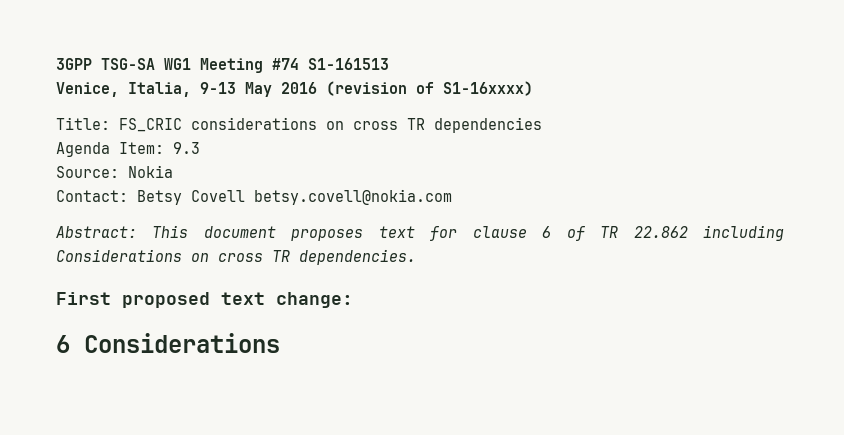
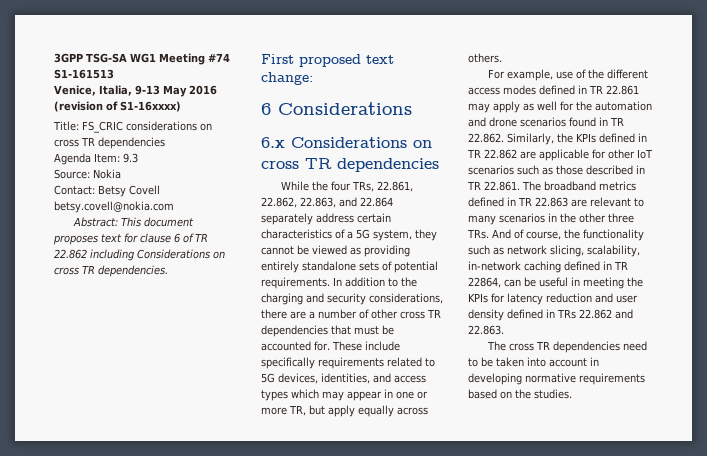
+ 6.x Considerations on cross TR dependencies
+ While the four TRs, 22.861, 22.862, 22.863, and 22.864 separately address certain characteristics of a 5G system, they cannot be viewed as providing entirely standalone sets of potential requirements. In addition to the charging and security considerations, there are a number of other cross TR dependencies that must be accounted for. These include specifically requirements related to 5G devices, identities, and access types which may appear in one or more TR, but apply equally across others.
+ For example, use of the different access modes defined in TR 22.861 may apply as well for the automation and drone scenarios found in TR 22.862. Similarly, the KPIs defined in TR 22.862 are applicable for other IoT scenarios such as those described in TR 22.861. The broadband metrics defined in TR 22.863 are relevant to many scenarios in the other three TRs. And of course, the functionality such as network slicing, scalability, in-network caching defined in TR 22864, can be useful in meeting the KPIs for latency reduction and user density defined in TRs 22.862 and 22.863.
+ The cross TR dependencies need to be taken into account in developing normative requirements based on the studies.

